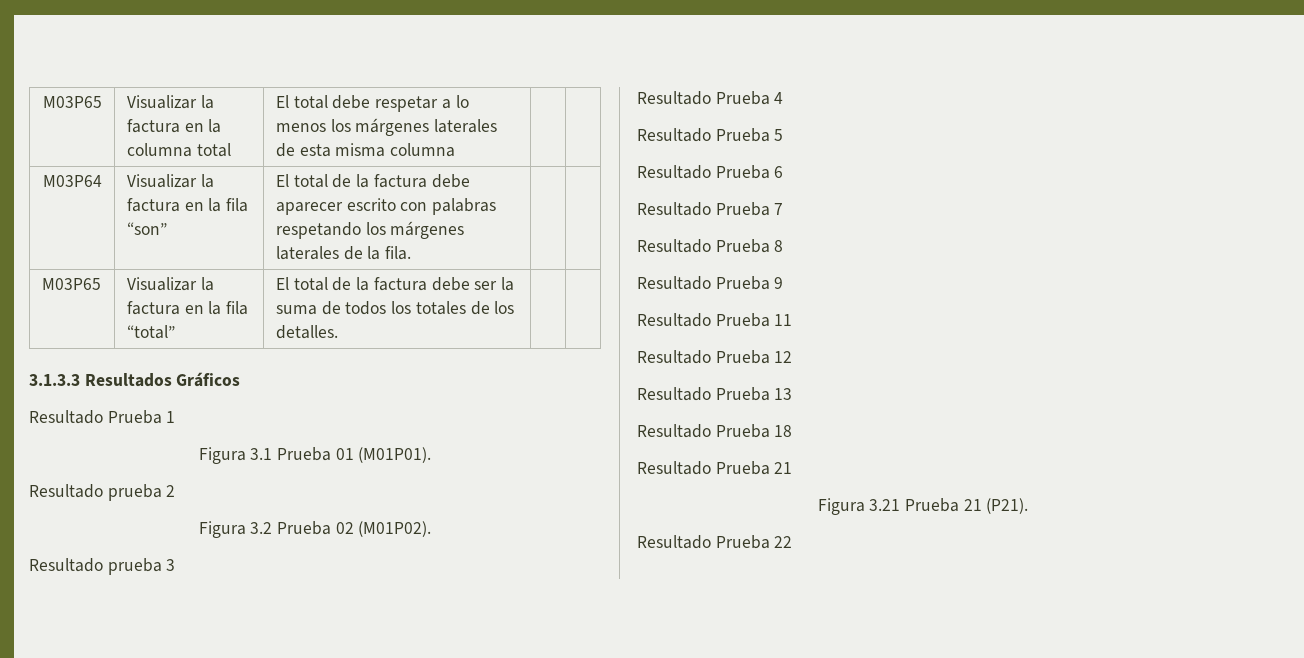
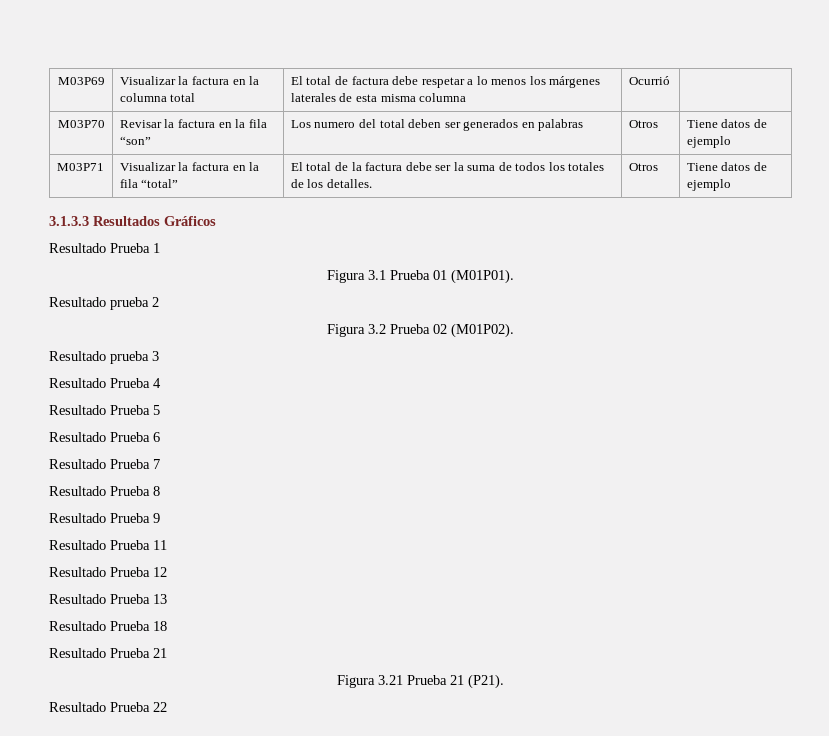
- M03P65 | Visualizar la factura en la columna total | El total debe respetar a lo menos los márgenes laterales de esta misma columna | |
- M03P64 | Visualizar la factura en la fila “son” | El total de la factura debe aparecer escrito con palabras respetando los márgenes laterales de la fila. | |
- M03P65 | Visualizar la factura en la fila “total” | El total de la factura debe ser la suma de todos los totales de los detalles. | |
+ M03P69 | Visualizar la factura en la columna total | El total de factura debe respetar a lo menos los márgenes laterales de esta misma columna | Ocurrió |
+ M03P70 | Revisar la factura en la fila “son” | Los numero del total deben ser generados en palabras | Otros | Tiene datos de ejemplo
+ M03P71 | Visualizar la factura en la fila “total” | El total de la factura debe ser la suma de todos los totales de los detalles. | Otros | Tiene datos de ejemplo

